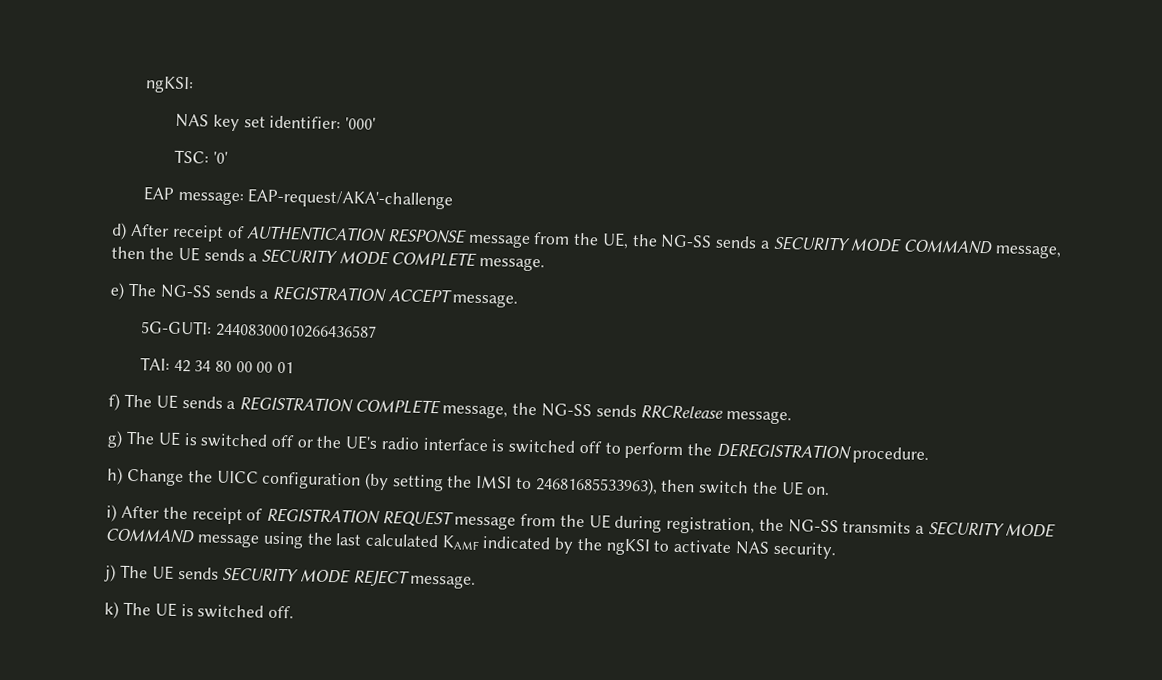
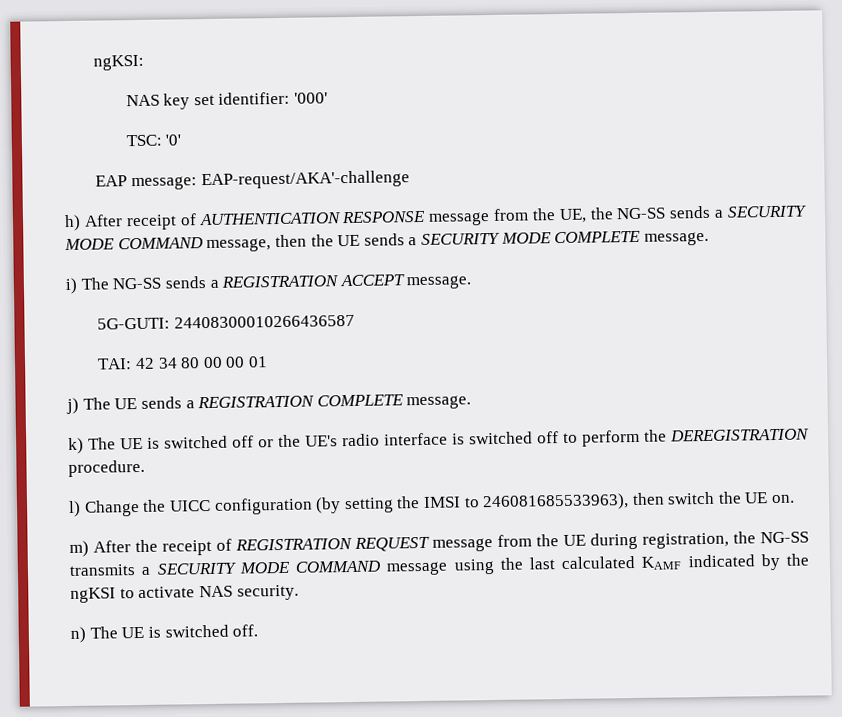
- d) After receipt of AUTHENTICATION RESPONSE message from the UE, the NG-SS sends a SECURITY MODE COMMAND message, then the UE sends a SECURITY MODE COMPLETE message.
+ h) After receipt of AUTHENTICATION RESPONSE message from the UE, the NG-SS sends a SECURITY MODE COMMAND message, then the UE sends a SECURITY MODE COMPLETE message.
- e) The NG-SS sends a REGISTRATION ACCEPT message.
+ i) The NG-SS sends a REGISTRATION ACCEPT message.
- f) The UE sends a REGISTRATION COMPLETE message, the NG-SS sends RRCRelease message.
- g) The UE is switched off or the UE's radio interface is switched off to perform the DEREGISTRATION procedure.
+ j) The UE sends a REGISTRATION COMPLETE message.
+ k) The UE is switched off or the UE's radio interface is switched off to perform the DEREGISTRATION procedure.
- h) Change the UICC configuration (by setting the IMSI to 24681685533963), then switch the UE on.
+ l) Change the UICC configuration (by setting the IMSI to 246081685533963), then switch the UE on.
- i) After the receipt of REGISTRATION REQUEST message from the UE during registration, the NG-SS transmits a SECURITY MODE COMMAND message using the last calculated KAMF indicated by the ngKSI to activate NAS security.
+ m) After the receipt of REGISTRATION REQUEST message from the UE during registration, the NG-SS transmits a SECURITY MODE COMMAND message using the last calculated KAMF indicated by the ngKSI to activate NAS security.
- j) The UE sends SECURITY MODE REJECT message.
- k) The UE is switched off.
+ n) The UE is switched off.

